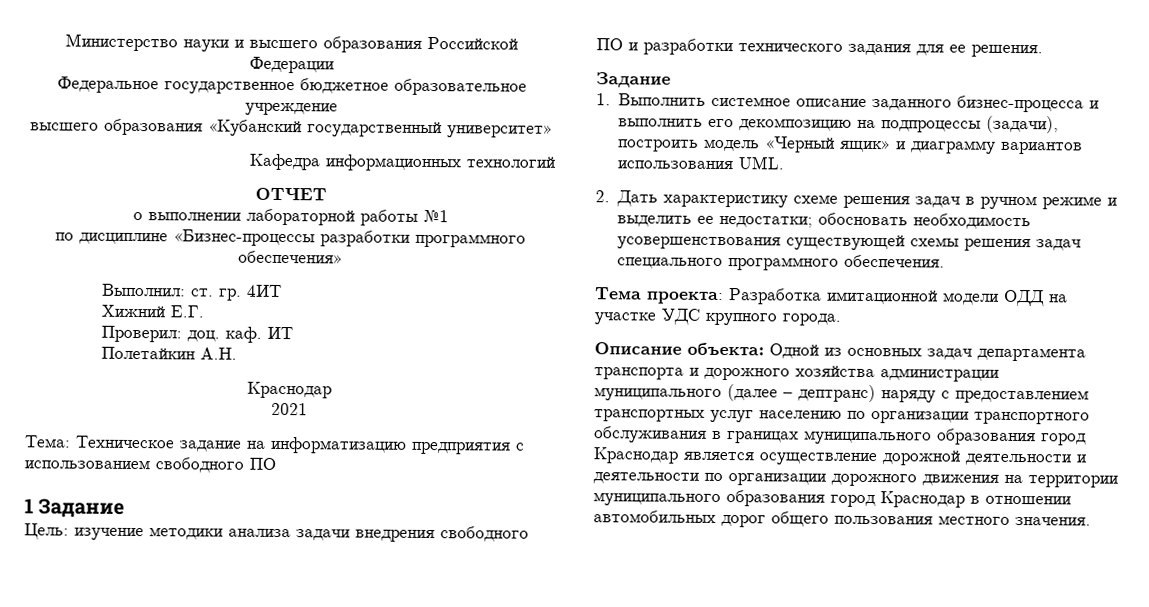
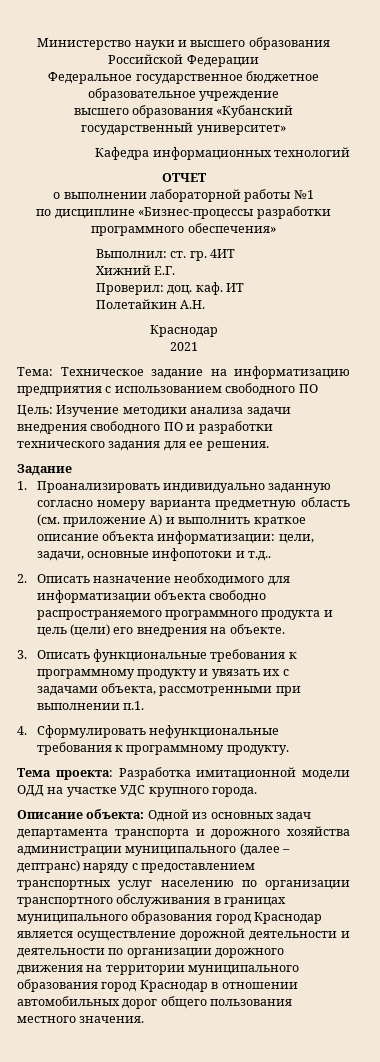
- 1 Задание
- Цель: изучение методики анализа задачи внедрения свободного ПО и разработки технического задания для ее решения.
+ Цель: Изучение методики анализа задачи внедрения свободного ПО и разработки технического задания для ее решения.
- 1. Выполнить системное описание заданного бизнес-процесса и выполнить его декомпозицию на подпроцессы (задачи), построить модель «Черный ящик» и диаграмму вариантов использования UML.
- 2. Дать характеристику схеме решения задач в ручном режиме и выделить ее недостатки; обосновать необходимость усовершенствования существующей схемы решения задач специального программного обеспечения.
+ 1. Проанализировать индивидуально заданную согласно номеру варианта предметную область (см. приложение А) и выполнить краткое описание объекта информатизации: цели, задачи, основные инфопотоки и т.д..
+ 2. Описать назначение необходимого для информатизации объекта свободно распространяемого программного продукта и цель (цели) его внедрения на объекте.
+ 3. Описать функциональные требования к программному продукту и увязать их с задачами объекта, рассмотренными при выполнении п.1.
+ 4. Сформулировать нефункциональные требования к программному продукту.

